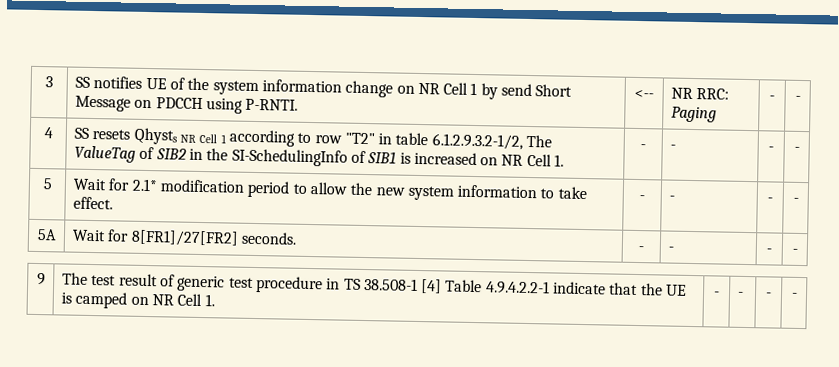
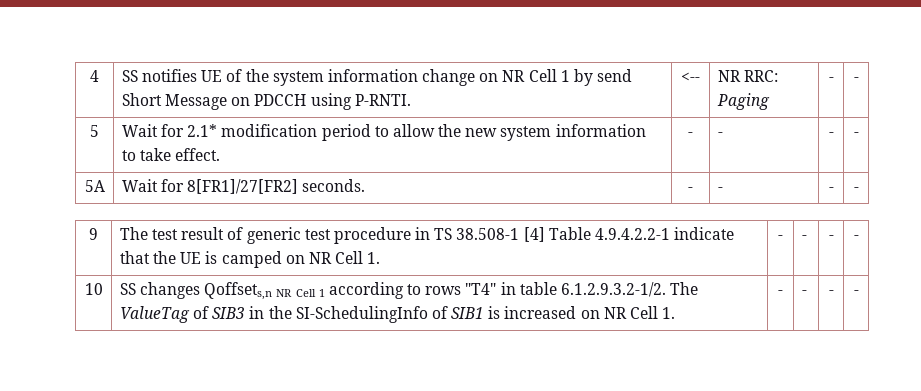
- 3 | SS notifies UE of the system information change on NR Cell 1 by send Short Message on PDCCH using P-RNTI. | <-- | NR RRC: Paging | - | -
+ 4 | SS notifies UE of the system information change on NR Cell 1 by send Short Message on PDCCH using P-RNTI. | <-- | NR RRC: Paging | - | -
- 4 | SS resets Qhysts NR Cell 1 according to row "T2" in table 6.1.2.9.3.2-1/2, The ValueTag of SIB2 in the SI-SchedulingInfo of SIB1 is increased on NR Cell 1. | - | - | - | -
+ 10 | SS changes Qoffsets,n NR Cell 1 according to rows "T4" in table 6.1.2.9.3.2-1/2. The ValueTag of SIB3 in the SI-SchedulingInfo of SIB1 is increased on NR Cell 1. | - | - | - | -

